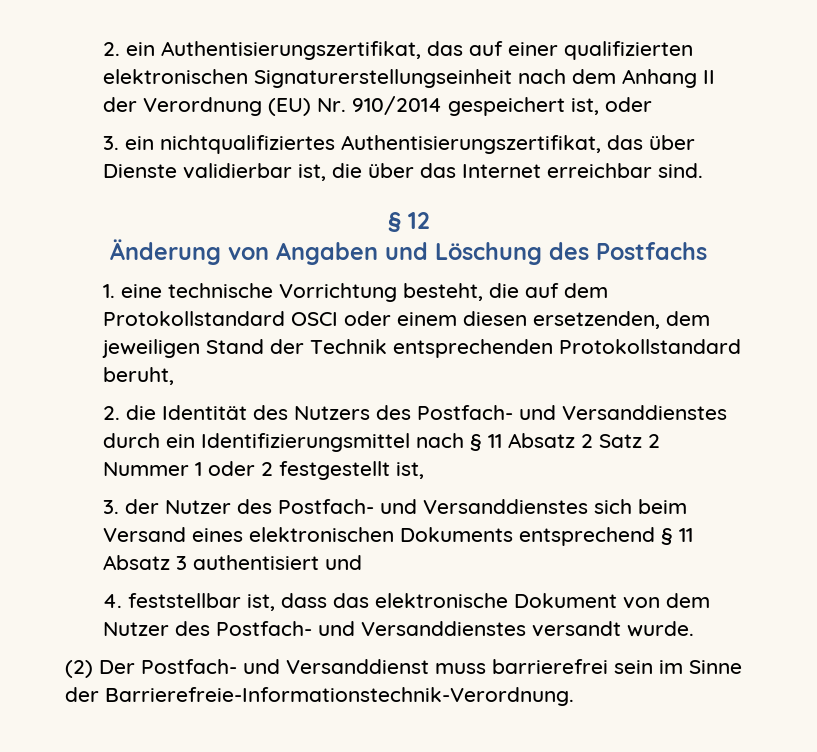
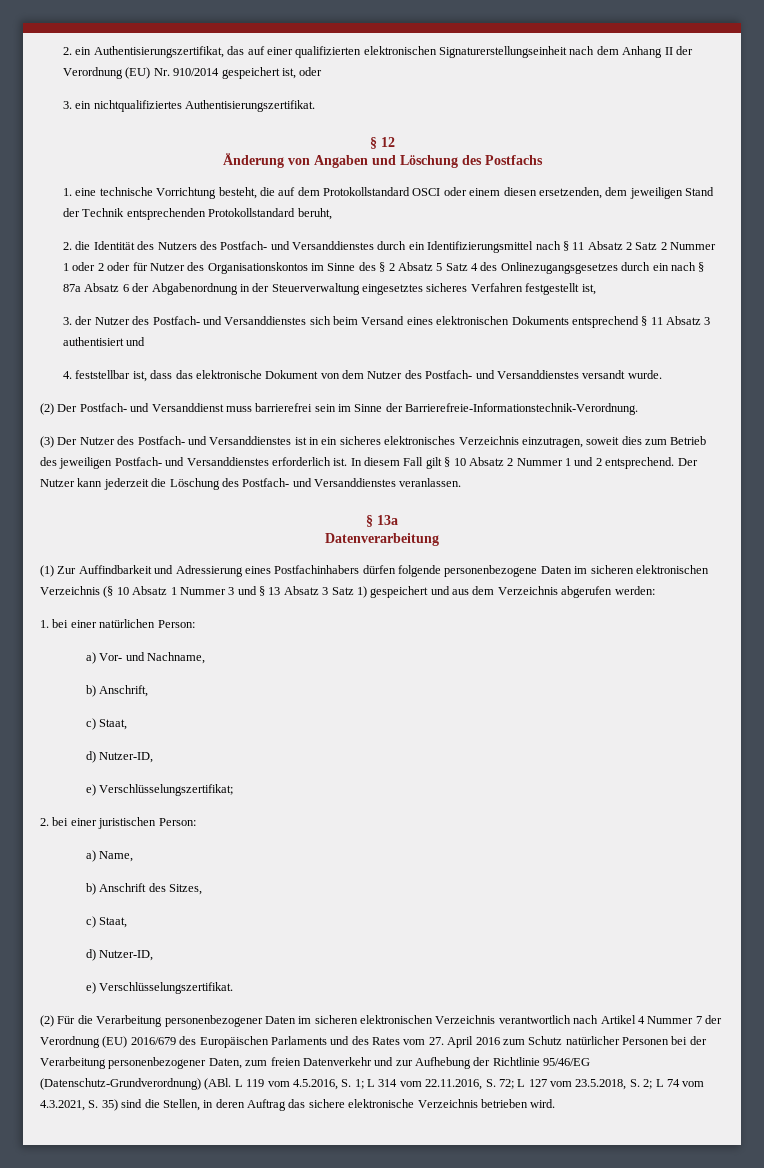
- 3. ein nichtqualifiziertes Authentisierungszertifikat, das über Dienste validierbar ist, die über das Internet erreichbar sind.
+ 3. ein nichtqualifiziertes Authentisierungszertifikat.
- 2. die Identität des Nutzers des Postfach- und Versanddienstes durch ein Identifizierungsmittel nach § 11 Absatz 2 Satz 2 Nummer 1 oder 2 festgestellt ist,
+ 2. die Identität des Nutzers des Postfach- und Versanddienstes durch ein Identifizierungsmittel nach § 11 Absatz 2 Satz 2 Nummer 1 oder 2 oder für Nutzer des Organisationskontos im Sinne des § 2 Absatz 5 Satz 4 des Onlinezugangsgesetzes durch ein nach § 87a Absatz 6 der Abgabenordnung in der Steuerverwaltung eingesetztes sicheres Verfahren festgestellt ist,
+ (3) Der Nutzer des Postfach- und Versanddienstes ist in ein sicheres elektronisches Verzeichnis einzutragen, soweit dies zum Betrieb des jeweiligen Postfach- und Versanddienstes erforderlich ist. In diesem Fall gilt § 10 Absatz 2 Nummer 1 und 2 entsprechend. Der Nutzer kann jederzeit die Löschung des Postfach- und Versanddienstes veranlassen.
+ § 13a
+ Datenverarbeitung
+ (1) Zur Auffindbarkeit und Adressierung eines Postfachinhabers dürfen folgende personenbezogene Daten im sicheren elektronischen Verzeichnis (§ 10 Absatz 1 Nummer 3 und § 13 Absatz 3 Satz 1) gespeichert und aus dem Verzeichnis abgerufen werden:
+ 1. bei einer natürlichen Person:
+ a) Vor- und Nachname,
+ b) Anschrift,
+ c) Staat,
+ d) Nutzer-ID,
+ e) Verschlüsselungszertifikat;
+ 2. bei einer juristischen Person:
+ a) Name,
+ b) Anschrift des Sitzes,
+ c) Staat,
+ d) Nutzer-ID,
+ e) Verschlüsselungszertifikat.
+ (2) Für die Verarbeitung personenbezogener Daten im sicheren elektronischen Verzeichnis verantwortlich nach Artikel 4 Nummer 7 der Verordnung (EU) 2016/679 des Europäischen Parlaments und des Rates vom 27. April 2016 zum Schutz natürlicher Personen bei der Verarbeitung personenbezogener Daten, zum freien Datenverkehr und zur Aufhebung der Richtlinie 95/46/EG (Datenschutz-Grundverordnung) (ABl. L 119 vom 4.5.2016, S. 1; L 314 vom 22.11.2016, S. 72; L 127 vom 23.5.2018, S. 2; L 74 vom 4.3.2021, S. 35) sind die Stellen, in deren Auftrag das sichere elektronische Verzeichnis betrieben wird.

